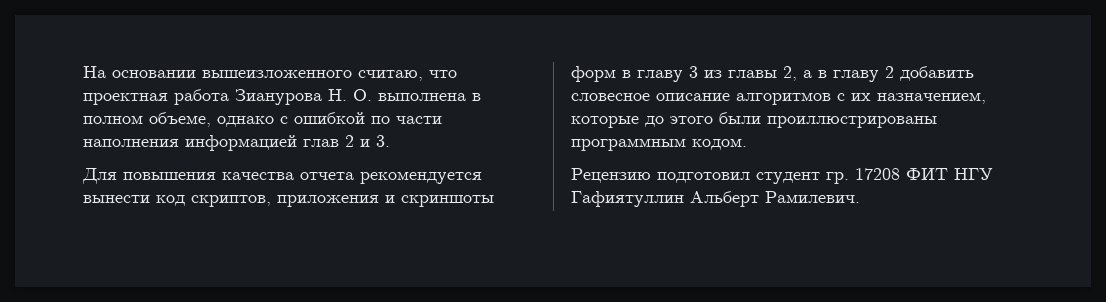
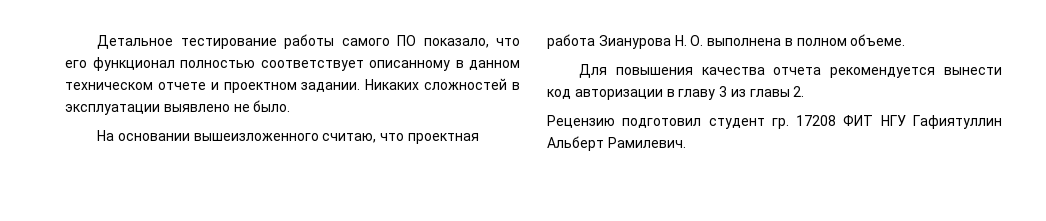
+ Детальное тестирование работы самого ПО показало, что его функционал полностью соответствует описанному в данном техническом отчете и проектном задании. Никаких сложностей в эксплуатации выявлено не было.
- На основании вышеизложенного считаю, что проектная работа Зианурова Н. О. выполнена в полном объеме, однако с ошибкой по части наполнения информацией глав 2 и 3.
+ На основании вышеизложенного считаю, что проектная работа Зианурова Н. О. выполнена в полном объеме.
- Для повышения качества отчета рекомендуется вынести код скриптов, приложения и скриншоты форм в главу 3 из главы 2, а в главу 2 добавить словесное описание алгоритмов с их назначением, которые до этого были проиллюстрированы программным кодом.
+ Для повышения качества отчета рекомендуется вынести код авторизации в главу 3 из главы 2.

